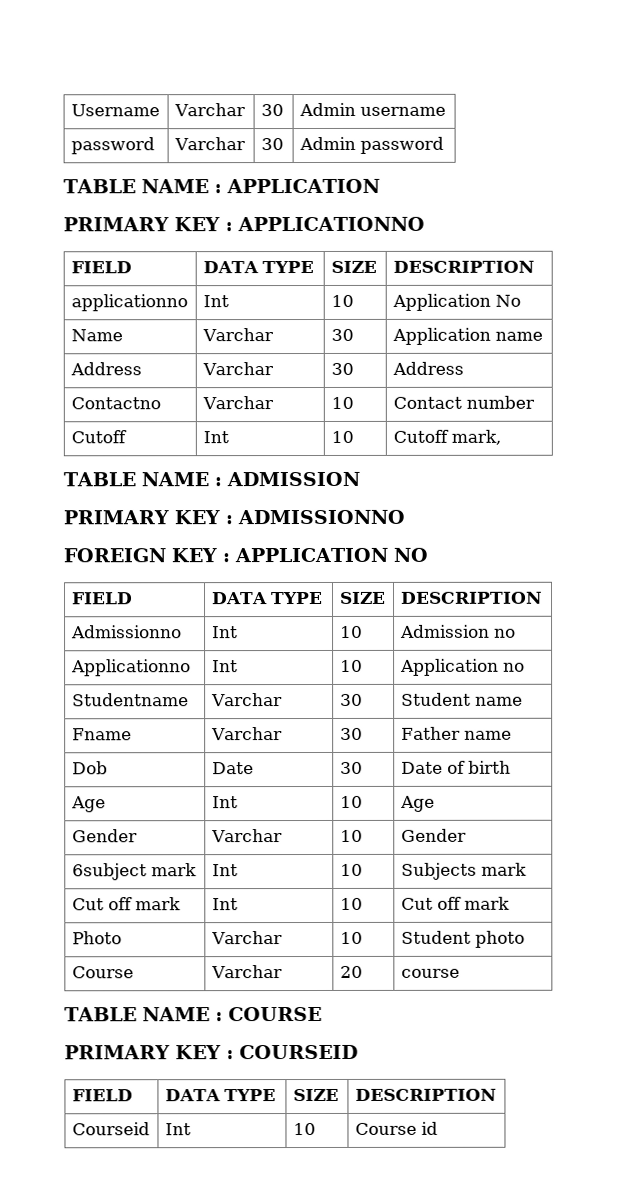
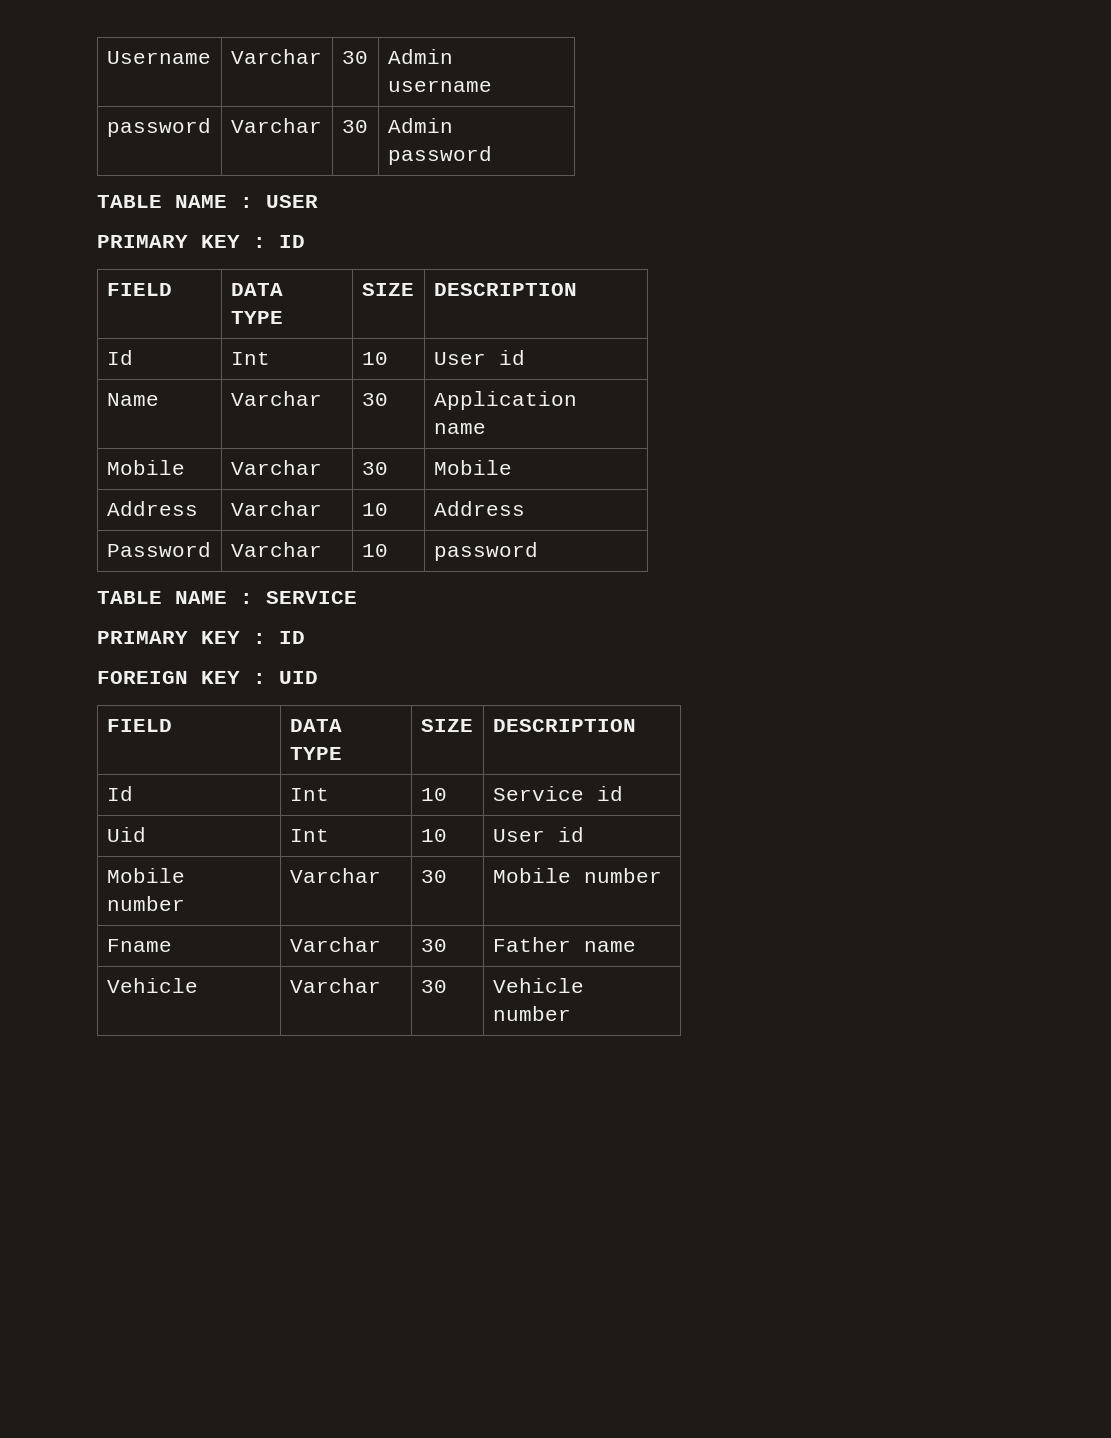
- TABLE NAME : APPLICATION
- PRIMARY KEY : APPLICATIONNO
+ TABLE NAME : USER
+ PRIMARY KEY : ID
  FIELD | DATA TYPE | SIZE | DESCRIPTION
- applicationno | Int | 10 | Application No
+ Id | Int | 10 | User id
- Address | Varchar | 30 | Address
- Contactno | Varchar | 10 | Contact number
- Cutoff | Int | 10 | Cutoff mark,
- TABLE NAME : ADMISSION
- PRIMARY KEY : ADMISSIONNO
+ Mobile | Varchar | 30 | Mobile
+ Address | Varchar | 10 | Address
+ Password | Varchar | 10 | password
+ TABLE NAME : SERVICE
+ PRIMARY KEY : ID
- FOREIGN KEY : APPLICATION NO
+ FOREIGN KEY : UID
  FIELD | DATA TYPE | SIZE | DESCRIPTION
- Admissionno | Int | 10 | Admission no
- Applicationno | Int | 10 | Application no
- Studentname | Varchar | 30 | Student name
+ Id | Int | 10 | Service id
+ Uid | Int | 10 | User id
+ Mobile number | Varchar | 30 | Mobile number
- Dob | Date | 30 | Date of birth
- Age | Int | 10 | Age
- Gender | Varchar | 10 | Gender
- 6subject mark | Int | 10 | Subjects mark
- Cut off mark | Int | 10 | Cut off mark
- Photo | Varchar | 10 | Student photo
- Course | Varchar | 20 | course
- TABLE NAME : COURSE
- PRIMARY KEY : COURSEID
- FIELD | DATA TYPE | SIZE | DESCRIPTION
- Courseid | Int | 10 | Course id
+ Vehicle | Varchar | 30 | Vehicle number

